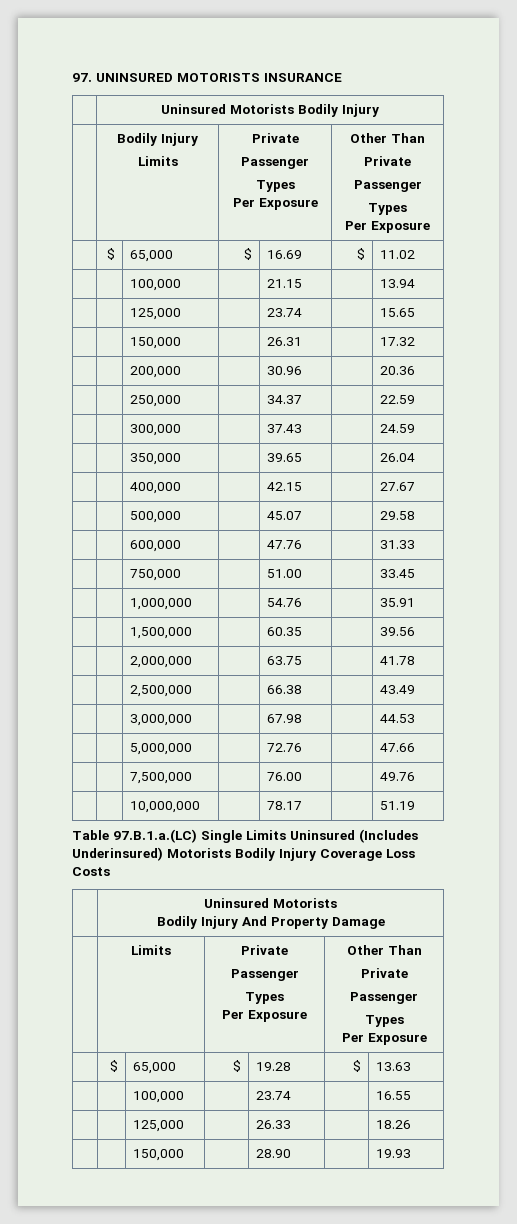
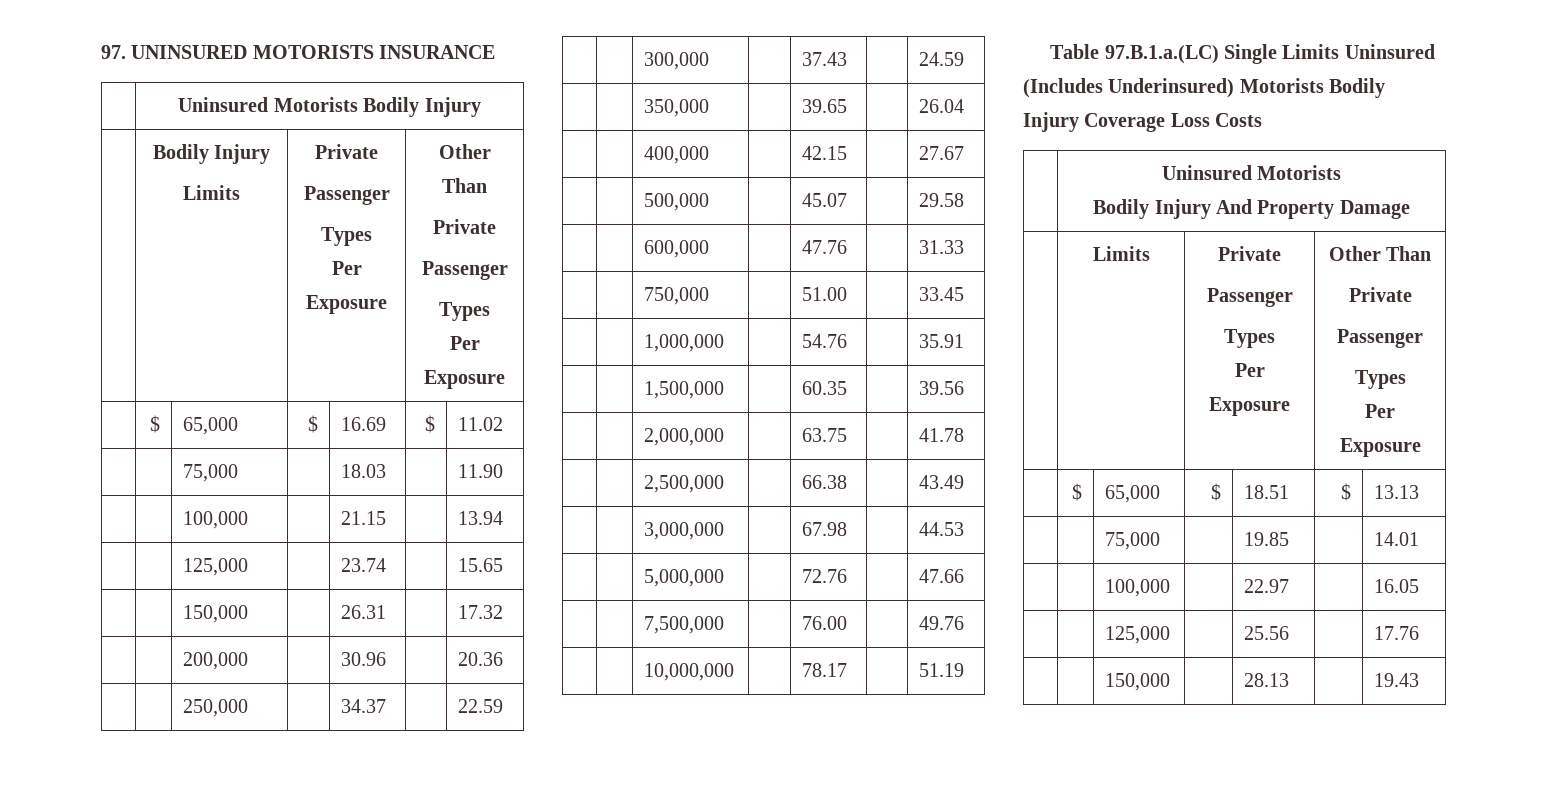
+ | | 75,000 | | 18.03 | | 11.90
- | $ | 65,000 | $ | 19.28 | $ | 13.63
- | | 100,000 | | 23.74 | | 16.55
- | | 125,000 | | 26.33 | | 18.26
- | | 150,000 | | 28.90 | | 19.93
+ | $ | 65,000 | $ | 18.51 | $ | 13.13
+ | | 75,000 | | 19.85 | | 14.01
+ | | 100,000 | | 22.97 | | 16.05
+ | | 125,000 | | 25.56 | | 17.76
+ | | 150,000 | | 28.13 | | 19.43

